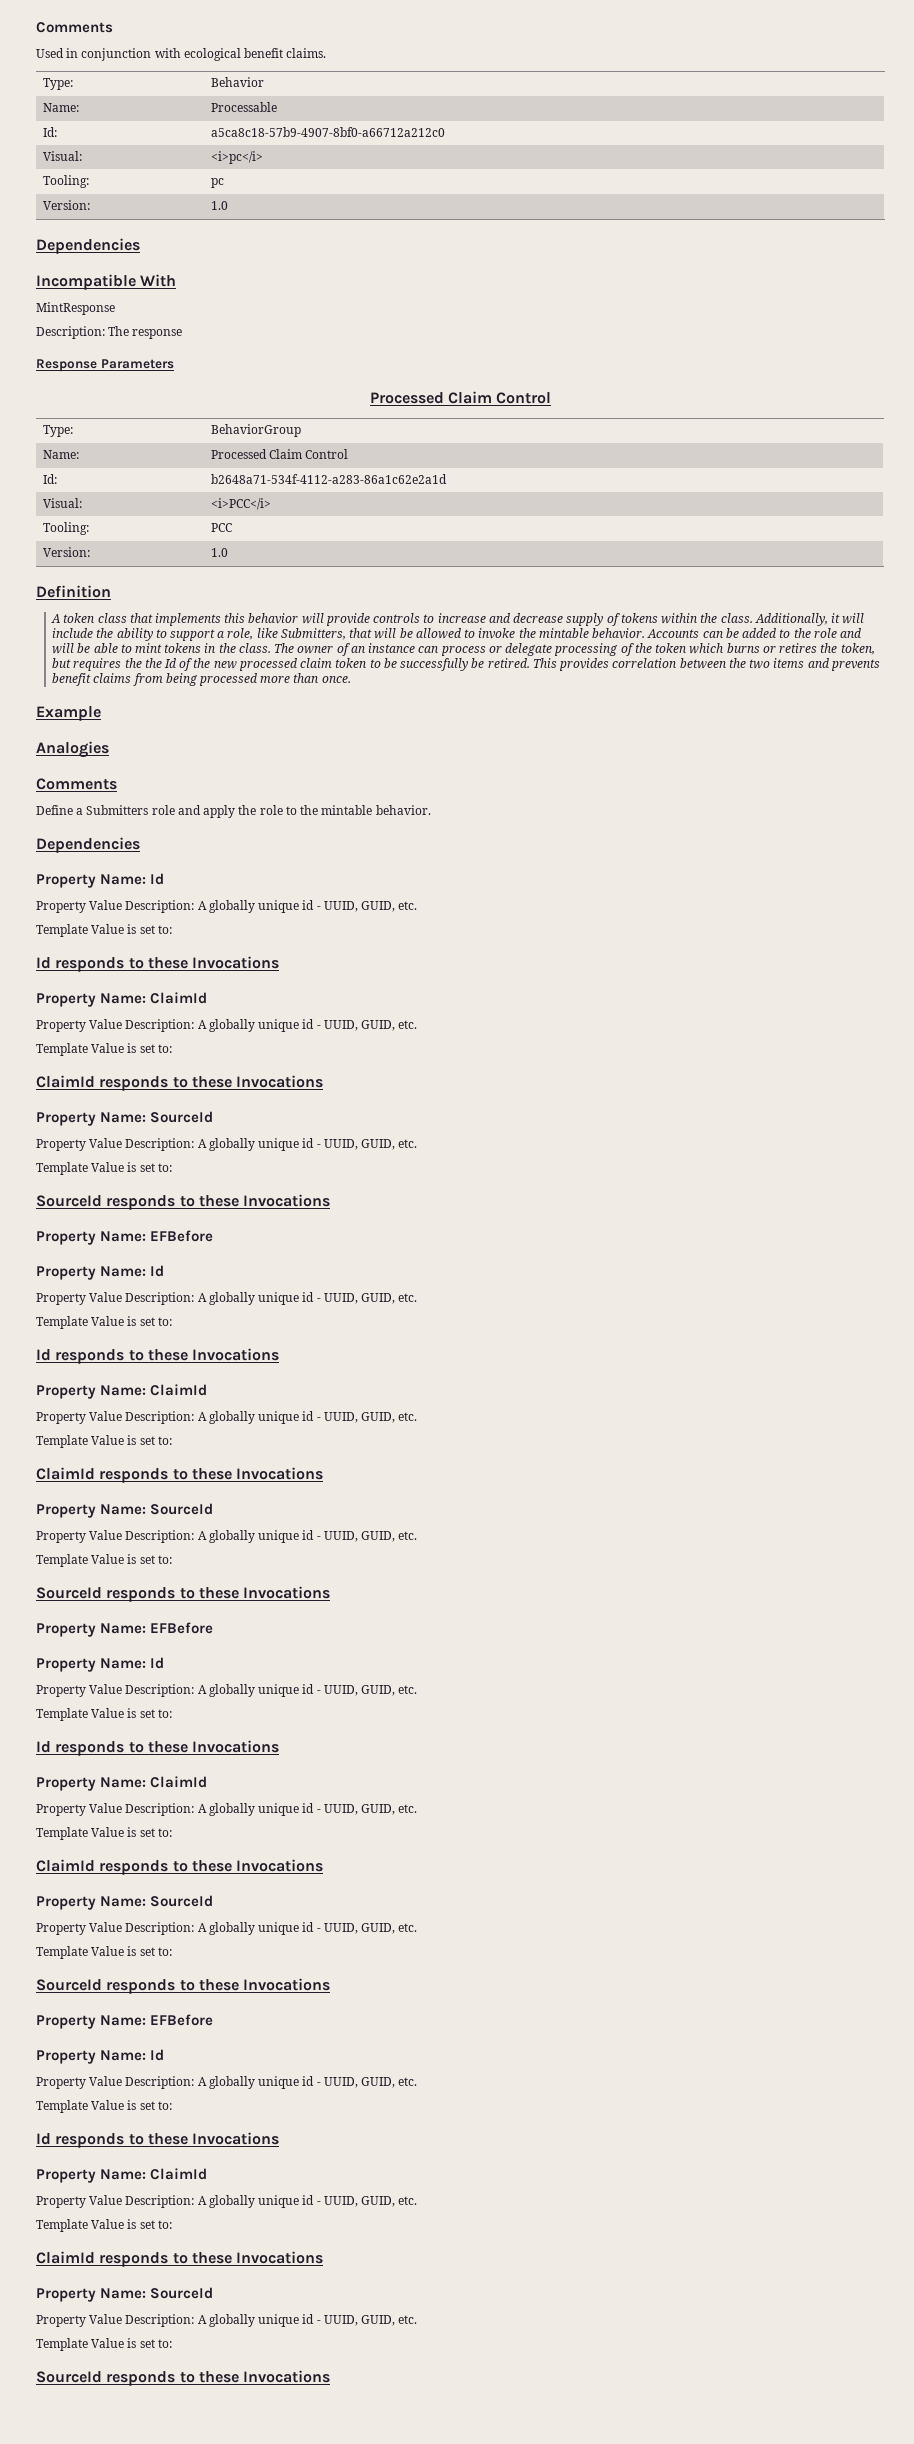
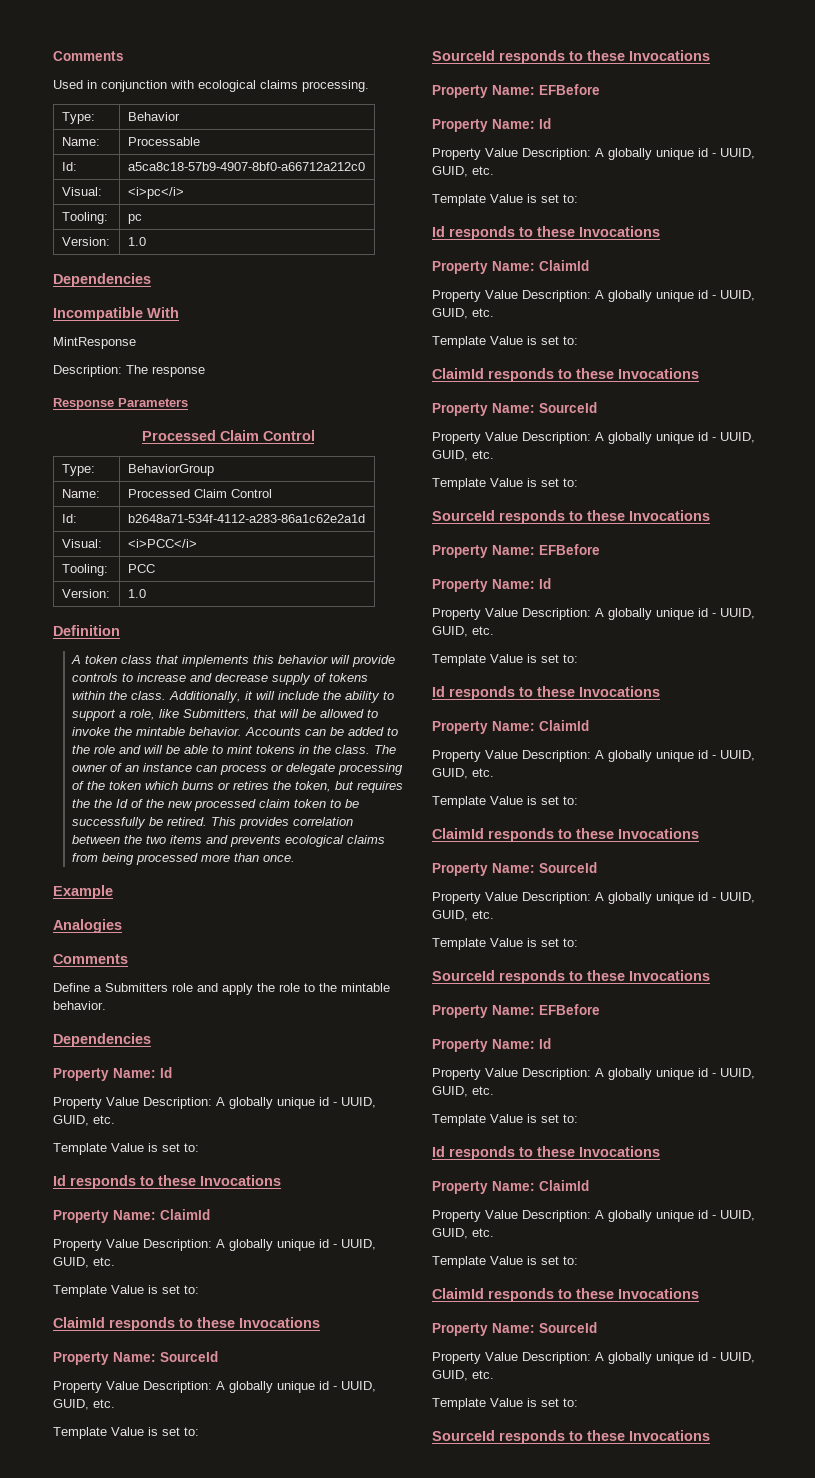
- Used in conjunction with ecological benefit claims.
+ Used in conjunction with ecological claims processing.
- This provides correlation between the two items and prevents benefit claims from being processed more than once.
+ This provides correlation between the two items and prevents ecological claims from being processed more than once.

